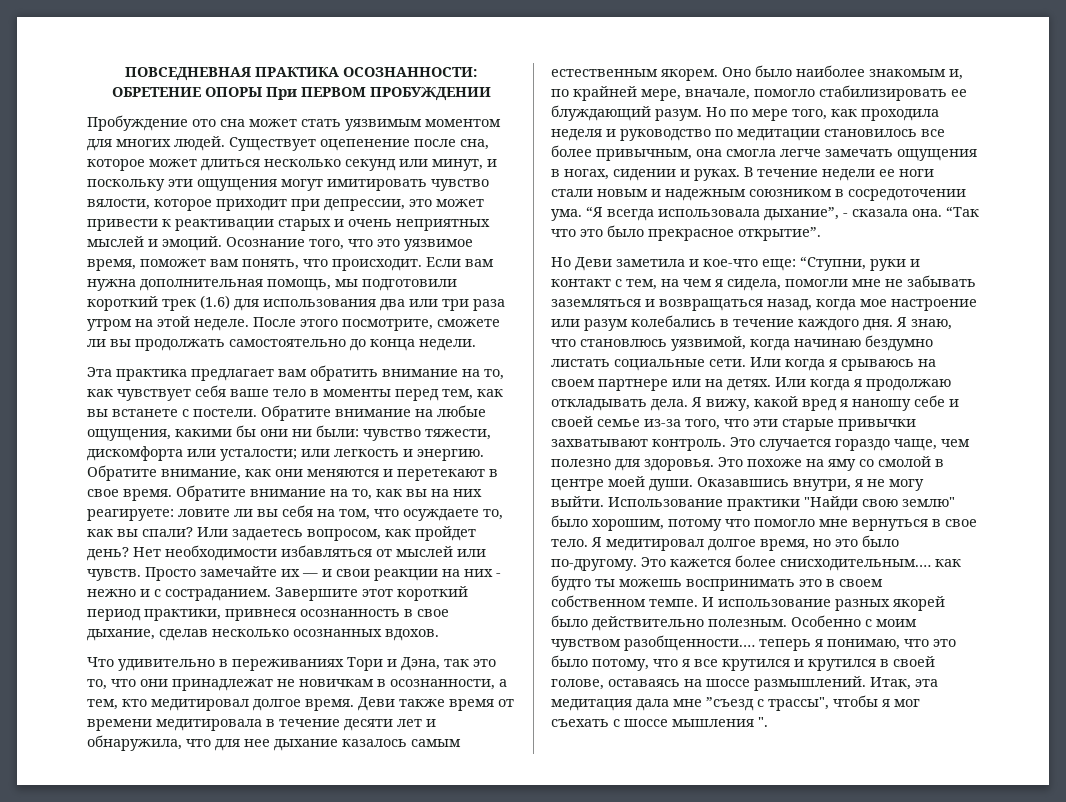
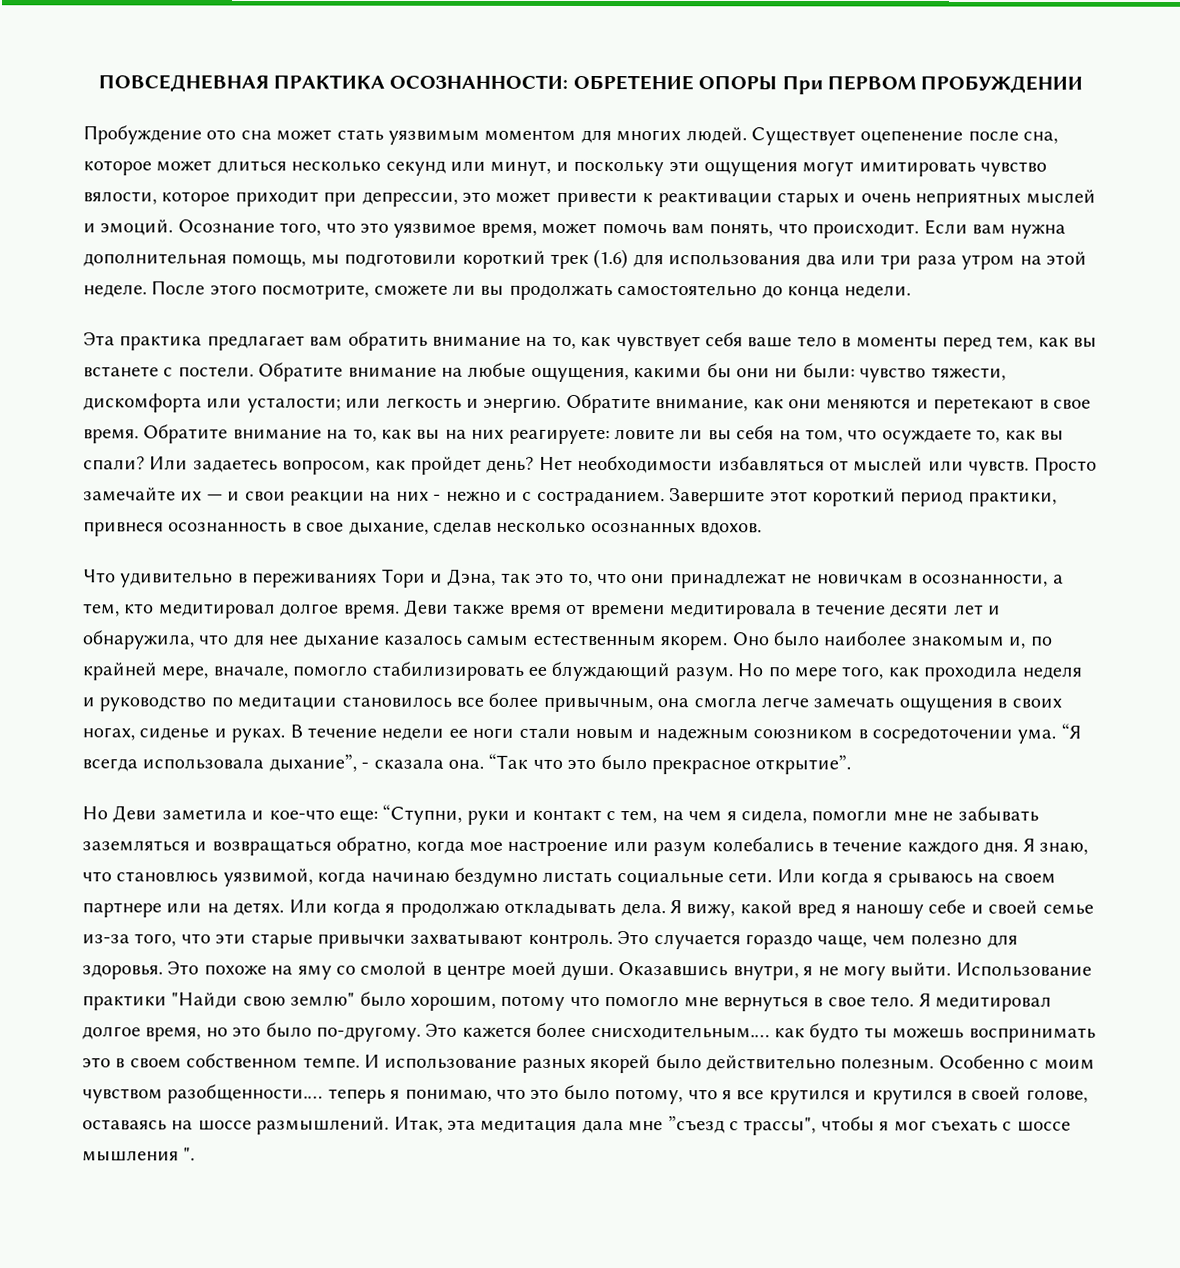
- Осознание того, что это уязвимое время, поможет вам понять, что происходит.
+ Осознание того, что это уязвимое время, может помочь вам понять, что происходит.
- Но по мере того, как проходила неделя и руководство по медитации становилось все более привычным, она смогла легче замечать ощущения в ногах, сидении и руках.
+ Но по мере того, как проходила неделя и руководство по медитации становилось все более привычным, она смогла легче замечать ощущения в своих ногах, сиденье и руках.
- Но Деви заметила и кое-что еще: “Ступни, руки и контакт с тем, на чем я сидела, помогли мне не забывать заземляться и возвращаться назад, когда мое настроение или разум колебались в течение каждого дня.
+ Но Деви заметила и кое-что еще: “Ступни, руки и контакт с тем, на чем я сидела, помогли мне не забывать заземляться и возвращаться обратно, когда мое настроение или разум колебались в течение каждого дня.

